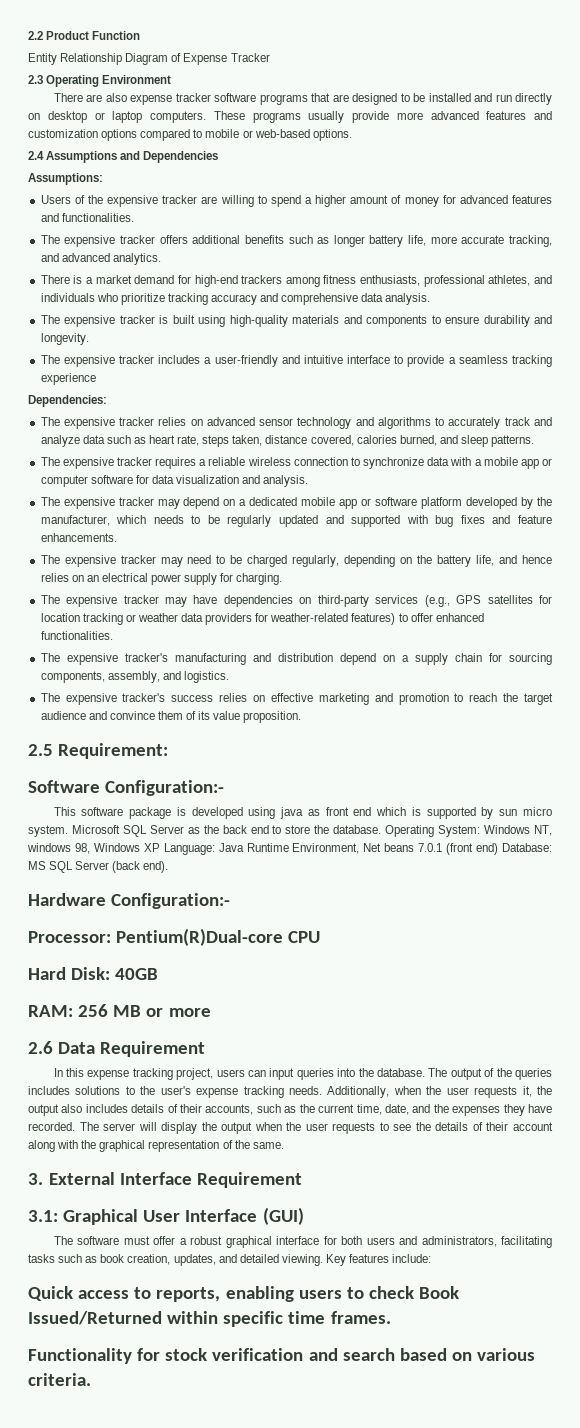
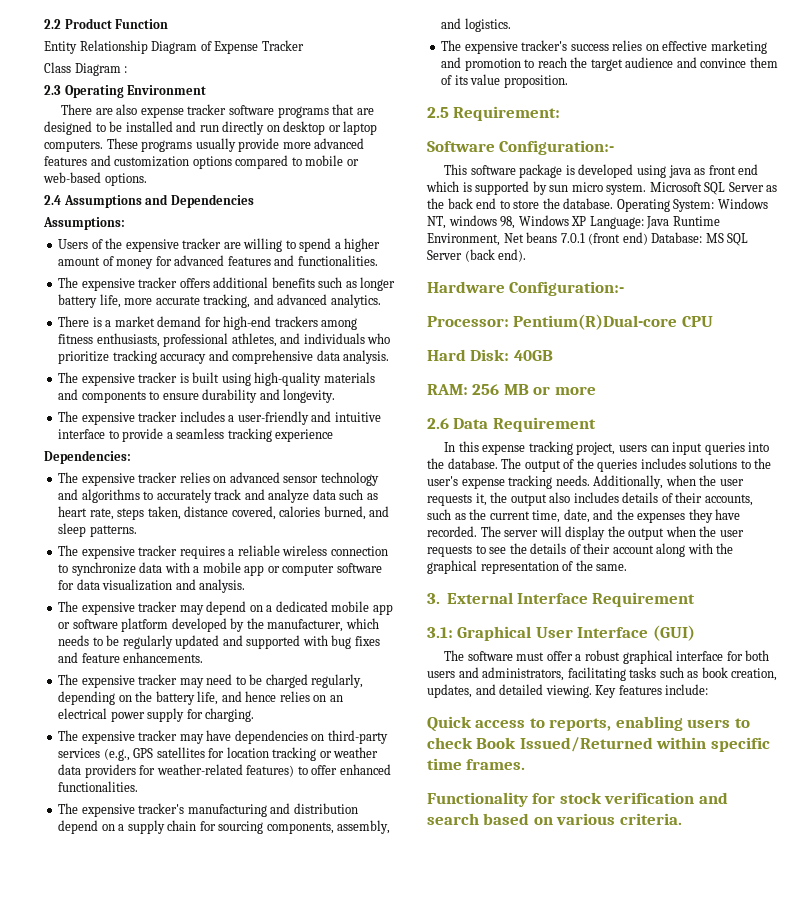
+ Class Diagram :

